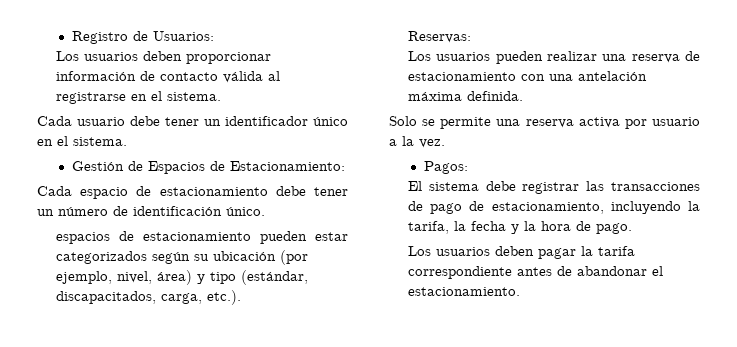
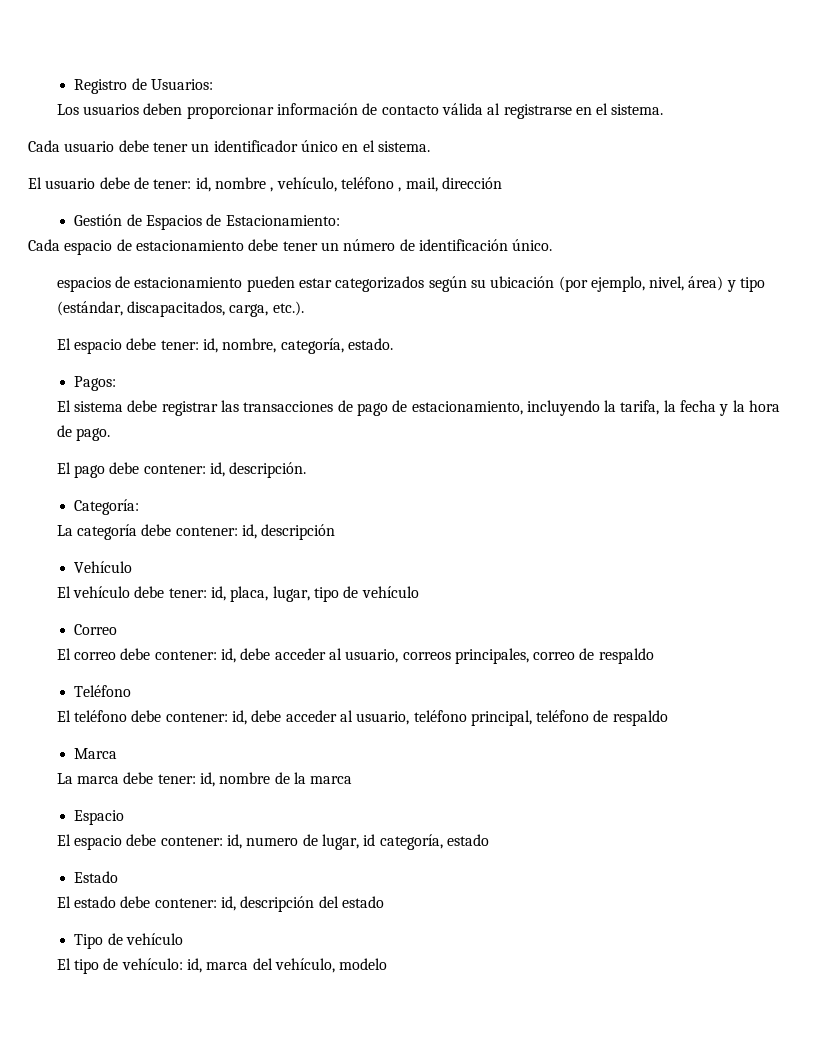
+ El usuario debe de tener: id, nombre , vehículo, teléfono , mail, dirección
- Reservas:
- Los usuarios pueden realizar una reserva de estacionamiento con una antelación máxima definida.
- Solo se permite una reserva activa por usuario a la vez.
+ El espacio debe tener: id, nombre, categoría, estado.
- Los usuarios deben pagar la tarifa correspondiente antes de abandonar el estacionamiento.
+ El pago debe contener: id, descripción.
+ Categoría:
+ La categoría debe contener: id, descripción
+ Vehículo
+ El vehículo debe tener: id, placa, lugar, tipo de vehículo
+ Correo
+ El correo debe contener: id, debe acceder al usuario, correos principales, correo de respaldo
+ Teléfono
+ El teléfono debe contener: id, debe acceder al usuario, teléfono principal, teléfono de respaldo
+ Marca
+ La marca debe tener: id, nombre de la marca
+ Espacio
+ El espacio debe contener: id, numero de lugar, id categoría, estado
+ Estado
+ El estado debe contener: id, descripción del estado
+ Tipo de vehículo
+ El tipo de vehículo: id, marca del vehículo, modelo

